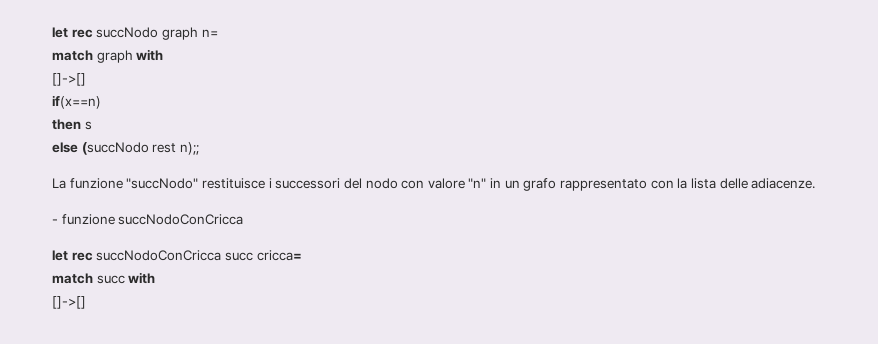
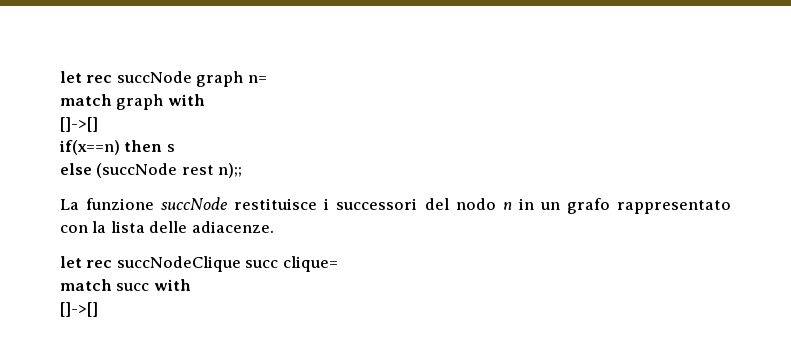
- let rec succNodo graph n=
+ let rec succNode graph n=
- if(x==n)
- then s
+ if(x==n) then s
- else (succNodo rest n);;
+ else (succNode rest n);;
- La funzione "succNodo" restituisce i successori del nodo con valore "n" in un grafo rappresentato con la lista delle adiacenze.
+ La funzione succNode restituisce i successori del nodo n in un grafo rappresentato con la lista delle adiacenze.
- - funzione succNodoConCricca
- let rec succNodoConCricca succ cricca=
+ let rec succNodeClique succ clique=

